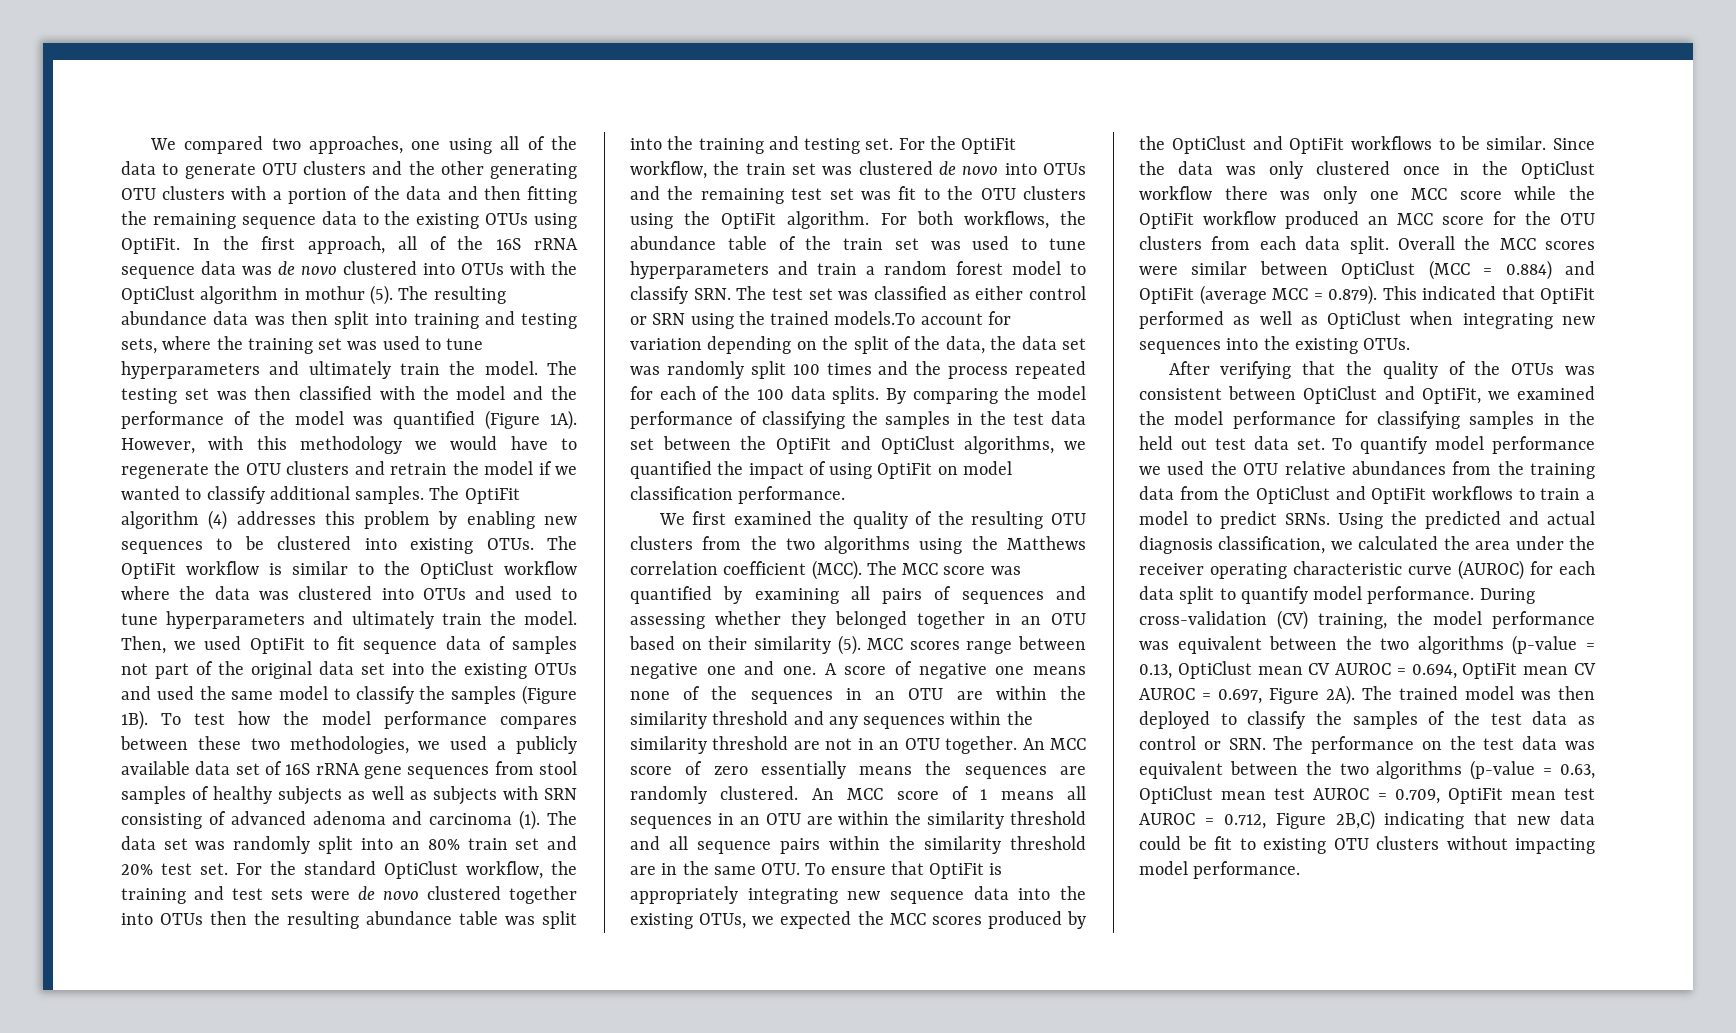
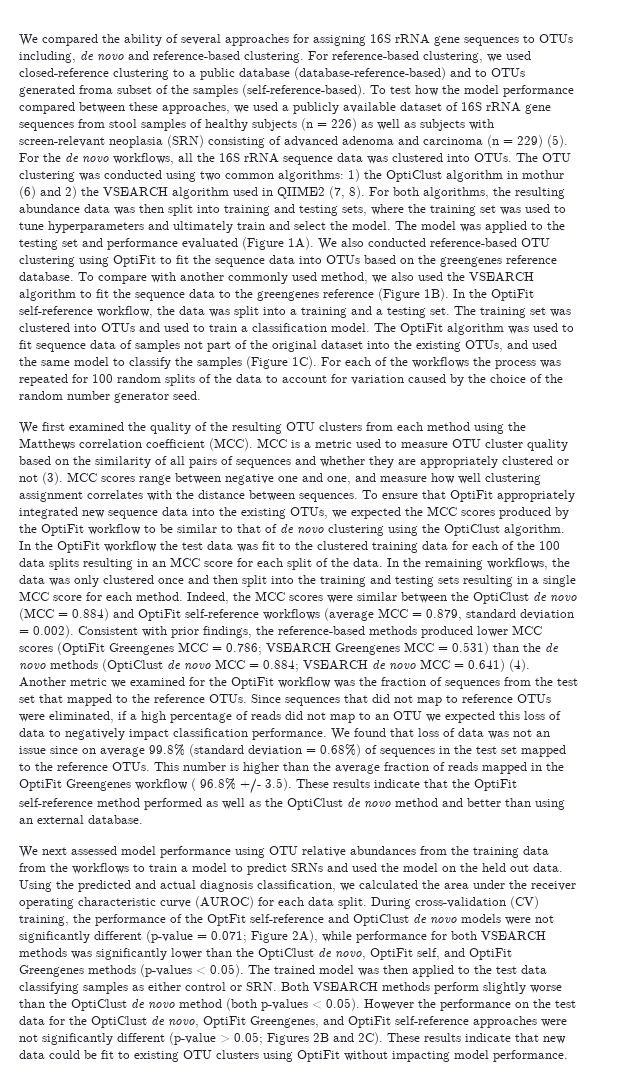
- We compared two approaches, one using all of the data to generate OTU clusters and the other generating OTU clusters with a portion of the data and then fitting the remaining sequence data to the existing OTUs using OptiFit. In the first approach, all of the 16S rRNA sequence data was de novo clustered into OTUs with the OptiClust algorithm in mothur (5). The resulting abundance data was then split into training and testing sets, where the training set was used to tune hyperparameters and ultimately train the model.
+ We compared the ability of several approaches for assigning 16S rRNA gene sequences to OTUs including, de novo and reference-based clustering. For reference-based clustering, we used closed-reference clustering to a public database (database-reference-based) and to OTUs generated froma subset of the samples (self-reference-based). To test how the model performance compared between these approaches, we used a publicly available dataset of 16S rRNA gene sequences from stool samples of healthy subjects (n = 226) as well as subjects with screen-relevant neoplasia (SRN) consisting of advanced adenoma and carcinoma (n = 229) (5). For the de novo workflows, all the 16S rRNA sequence data was clustered into OTUs. The OTU clustering was conducted using two common algorithms: 1) the OptiClust algorithm in mothur (6) and 2) the VSEARCH algorithm used in QIIME2 (7, 8). For both algorithms, the resulting abundance data was then split into training and testing sets, where the training set was used to tune hyperparameters and ultimately train and select the model.
- The testing set was then classified with the model and the performance of the model was quantified (Figure 1A). However, with this methodology we would have to regenerate the OTU clusters and retrain the model if we wanted to classify additional samples. The OptiFit algorithm (4) addresses this problem by enabling new sequences to be clustered into existing OTUs. The OptiFit workflow is similar to the OptiClust workflow where the data was clustered into OTUs and used to tune hyperparameters and ultimately train the model. Then, we used OptiFit to fit sequence data of samples not part of the original data set into the existing OTUs and used the same model to classify the samples (Figure 1B). To test how the model performance compares between these two methodologies, we used a publicly available data set of 16S rRNA gene sequences from stool samples of healthy subjects as well as subjects with SRN consisting of advanced adenoma and carcinoma (1). The data set was randomly split into an 80% train set and 20% test set. For the standard OptiClust workflow, the training and test sets were de novo clustered together into OTUs then the resulting abundance table was split into the training and testing set. For the OptiFit workflow, the train set was clustered de novo into OTUs and the remaining test set was fit to the OTU clusters using the OptiFit algorithm. For both workflows, the abundance table of the train set was used to tune hyperparameters and train a random forest model to classify SRN. The test set was classified as either control or SRN using the trained models.To account for variation depending on the split of the data, the data set was randomly split 100 times and the process repeated for each of the 100 data splits. By comparing the model performance of classifying the samples in the test data set between the OptiFit and OptiClust algorithms, we quantified the impact of using OptiFit on model classification performance.
+ The model was applied to the testing set and performance evaluated (Figure 1A). We also conducted reference-based OTU clustering using OptiFit to fit the sequence data into OTUs based on the greengenes reference database. To compare with another commonly used method, we also used the VSEARCH algorithm to fit the sequence data to the greengenes reference (Figure 1B). In the OptiFit self-reference workflow, the data was split into a training and a testing set. The training set was clustered into OTUs and used to train a classification model. The OptiFit algorithm was used to fit sequence data of samples not part of the original dataset into the existing OTUs, and used the same model to classify the samples (Figure 1C). For each of the workflows the process was repeated for 100 random splits of the data to account for variation caused by the choice of the random number generator seed.
- We first examined the quality of the resulting OTU clusters from the two algorithms using the Matthews correlation coefficient (MCC).
+ We first examined the quality of the resulting OTU clusters from each method using the Matthews correlation coefficient (MCC).
- The MCC score was quantified by examining all pairs of sequences and assessing whether they belonged together in an OTU based on their similarity (5).
+ MCC is a metric used to measure OTU cluster quality based on the similarity of all pairs of sequences and whether they are appropriately clustered or not (3).
- MCC scores range between negative one and one. A score of negative one means none of the sequences in an OTU are within the similarity threshold and any sequences within the similarity threshold are not in an OTU together. An MCC score of zero essentially means the sequences are randomly clustered. An MCC score of 1 means all sequences in an OTU are within the similarity threshold and all sequence pairs within the similarity threshold are in the same OTU. To ensure that OptiFit is appropriately integrating new sequence data into the existing OTUs, we expected the MCC scores produced by the OptiClust and OptiFit workflows to be similar. Since the data was only clustered once in the OptiClust workflow there was only one MCC score while the OptiFit workflow produced an MCC score for the OTU clusters from each data split. Overall the MCC scores were similar between OptiClust (MCC = 0.884) and OptiFit (average MCC = 0.879). This indicated that OptiFit performed as well as OptiClust when integrating new sequences into the existing OTUs.
- After verifying that the quality of the OTUs was consistent between OptiClust and OptiFit, we examined the model performance for classifying samples in the held out test data set. To quantify model performance we used the OTU relative abundances from the training data from the OptiClust and OptiFit workflows to train a model to predict SRNs.
+ MCC scores range between negative one and one, and measure how well clustering assignment correlates with the distance between sequences. To ensure that OptiFit appropriately integrated new sequence data into the existing OTUs, we expected the MCC scores produced by the OptiFit workflow to be similar to that of de novo clustering using the OptiClust algorithm. In the OptiFit workflow the test data was fit to the clustered training data for each of the 100 data splits resulting in an MCC score for each split of the data. In the remaining workflows, the data was only clustered once and then split into the training and testing sets resulting in a single MCC score for each method. Indeed, the MCC scores were similar between the OptiClust de novo (MCC = 0.884) and OptiFit self-reference workflows (average MCC = 0.879, standard deviation = 0.002). Consistent with prior findings, the reference-based methods produced lower MCC scores (OptiFit Greengenes MCC = 0.786; VSEARCH Greengenes MCC = 0.531) than the de novo methods (OptiClust de novo MCC = 0.884; VSEARCH de novo MCC = 0.641) (4). Another metric we examined for the OptiFit workflow was the fraction of sequences from the test set that mapped to the reference OTUs. Since sequences that did not map to reference OTUs were eliminated, if a high percentage of reads did not map to an OTU we expected this loss of data to negatively impact classification performance. We found that loss of data was not an issue since on average 99.8% (standard deviation = 0.68%) of sequences in the test set mapped to the reference OTUs. This number is higher than the average fraction of reads mapped in the OptiFit Greengenes workflow ( 96.8% +/- 3.5). These results indicate that the OptiFit self-reference method performed as well as the OptiClust de novo method and better than using an external database.
+ We next assessed model performance using OTU relative abundances from the training data from the workflows to train a model to predict SRNs and used the model on the held out data.
- Using the predicted and actual diagnosis classification, we calculated the area under the receiver operating characteristic curve (AUROC) for each data split to quantify model performance.
+ Using the predicted and actual diagnosis classification, we calculated the area under the receiver operating characteristic curve (AUROC) for each data split.
- During cross-validation (CV) training, the model performance was equivalent between the two algorithms (p-value = 0.13, OptiClust mean CV AUROC = 0.694, OptiFit mean CV AUROC = 0.697, Figure 2A). The trained model was then deployed to classify the samples of the test data as control or SRN. The performance on the test data was equivalent between the two algorithms (p-value = 0.63, OptiClust mean test AUROC = 0.709, OptiFit mean test AUROC = 0.712, Figure 2B,C) indicating that new data could be fit to existing OTU clusters without impacting model performance.
+ During cross-validation (CV) training, the performance of the OptFit self-reference and OptiClust de novo models were not significantly different (p-value = 0.071; Figure 2A), while performance for both VSEARCH methods was significantly lower than the OptiClust de novo, OptiFit self, and OptiFit Greengenes methods (p-values < 0.05). The trained model was then applied to the test data classifying samples as either control or SRN. Both VSEARCH methods perform slightly worse than the OptiClust de novo method (both p-values < 0.05). However the performance on the test data for the OptiClust de novo, OptiFit Greengenes, and OptiFit self-reference approaches were not significantly different (p-value > 0.05; Figures 2B and 2C). These results indicate that new data could be fit to existing OTU clusters using OptiFit without impacting model performance.

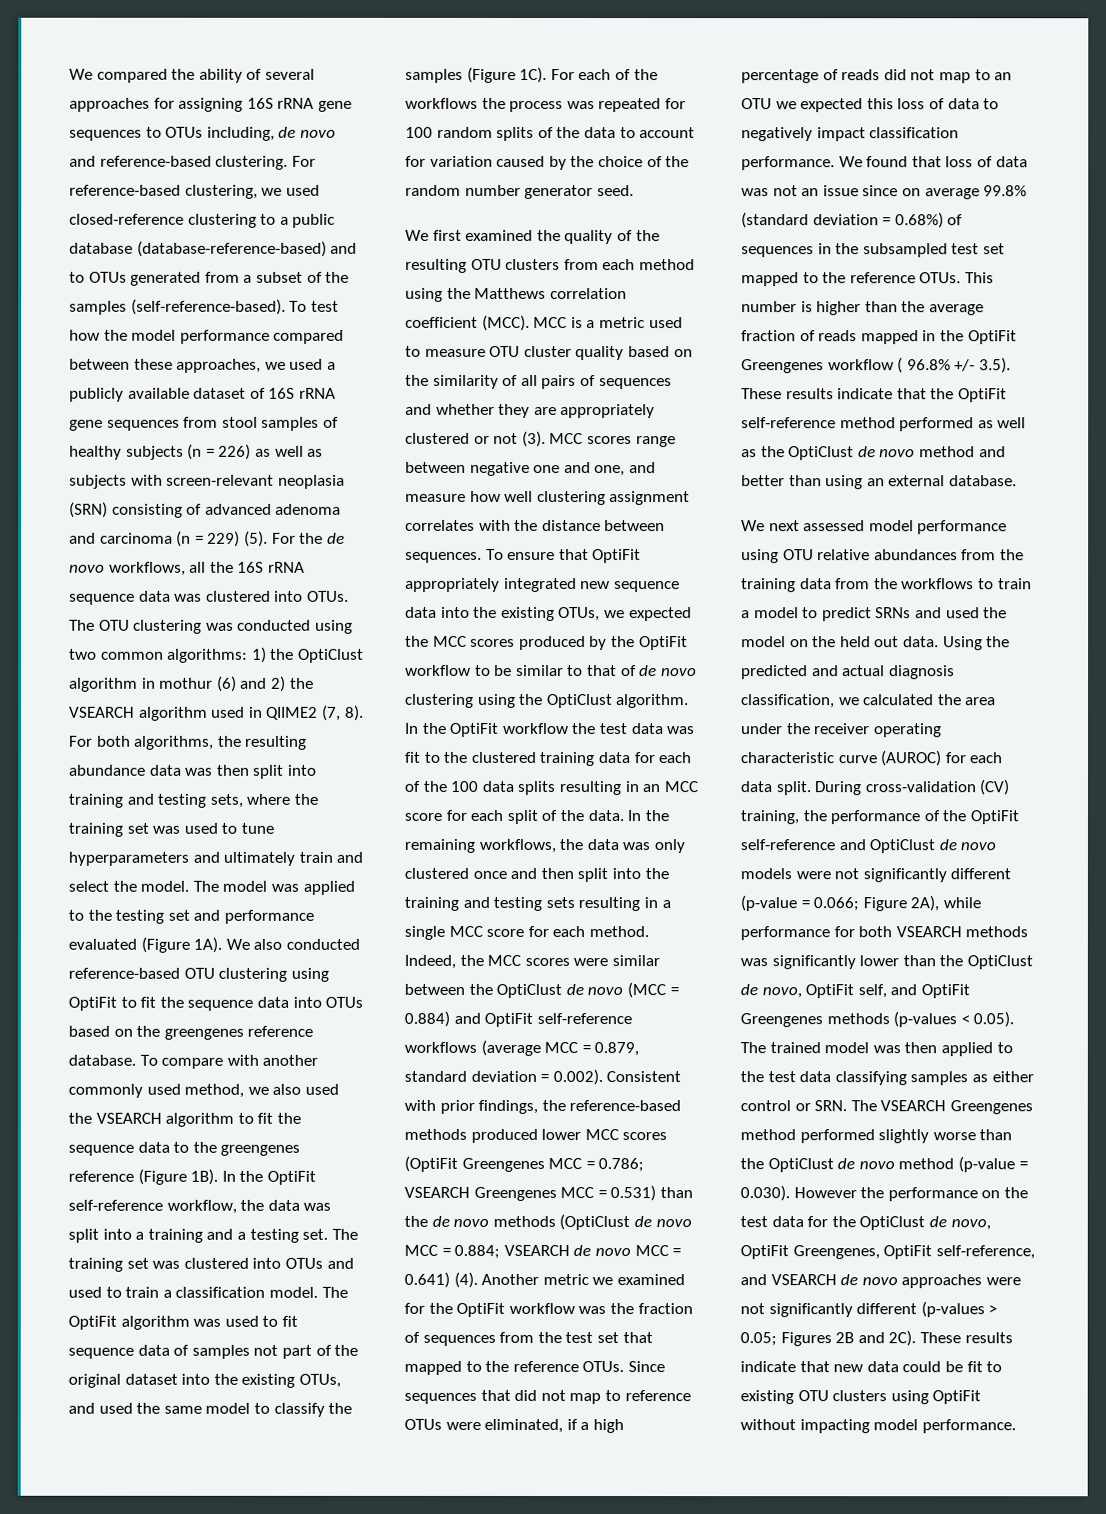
- For reference-based clustering, we used closed-reference clustering to a public database (database-reference-based) and to OTUs generated froma subset of the samples (self-reference-based).
+ For reference-based clustering, we used closed-reference clustering to a public database (database-reference-based) and to OTUs generated from a subset of the samples (self-reference-based).
- We found that loss of data was not an issue since on average 99.8% (standard deviation = 0.68%) of sequences in the test set mapped to the reference OTUs.
+ We found that loss of data was not an issue since on average 99.8% (standard deviation = 0.68%) of sequences in the subsampled test set mapped to the reference OTUs.
- During cross-validation (CV) training, the performance of the OptFit self-reference and OptiClust de novo models were not significantly different (p-value = 0.071;
+ During cross-validation (CV) training, the performance of the OptiFit self-reference and OptiClust de novo models were not significantly different (p-value = 0.066;
- Figure 2A), while performance for both VSEARCH methods was significantly lower than the OptiClust de novo, OptiFit self, and OptiFit Greengenes methods (p-values < 0.05). The trained model was then applied to the test data classifying samples as either control or SRN. Both VSEARCH methods perform slightly worse than the OptiClust de novo method (both p-values < 0.05). However the performance on the test data for the OptiClust de novo, OptiFit Greengenes, and OptiFit self-reference approaches were not significantly different (p-value > 0.05;
+ Figure 2A), while performance for both VSEARCH methods was significantly lower than the OptiClust de novo, OptiFit self, and OptiFit Greengenes methods (p-values < 0.05). The trained model was then applied to the test data classifying samples as either control or SRN. The VSEARCH Greengenes method performed slightly worse than the OptiClust de novo method (p-value = 0.030). However the performance on the test data for the OptiClust de novo, OptiFit Greengenes, OptiFit self-reference, and VSEARCH de novo approaches were not significantly different (p-values > 0.05;

